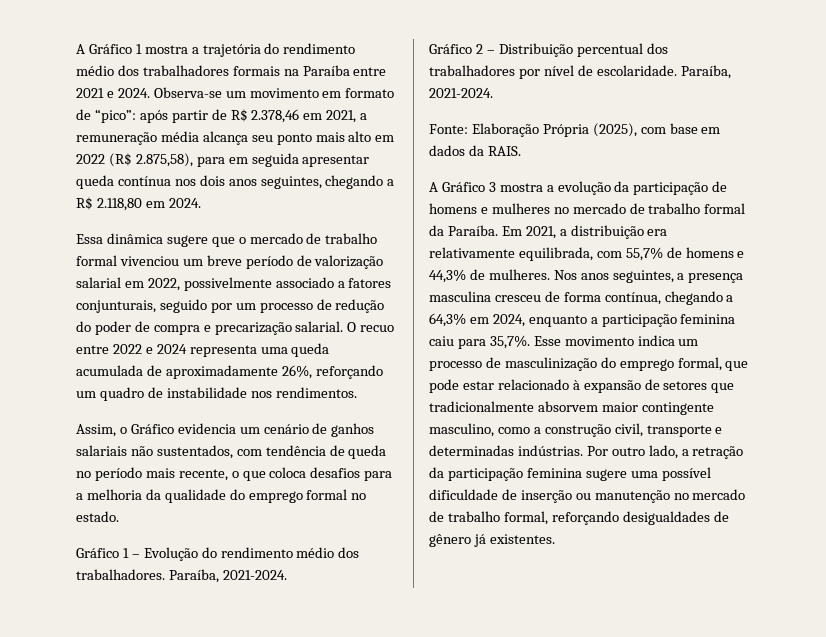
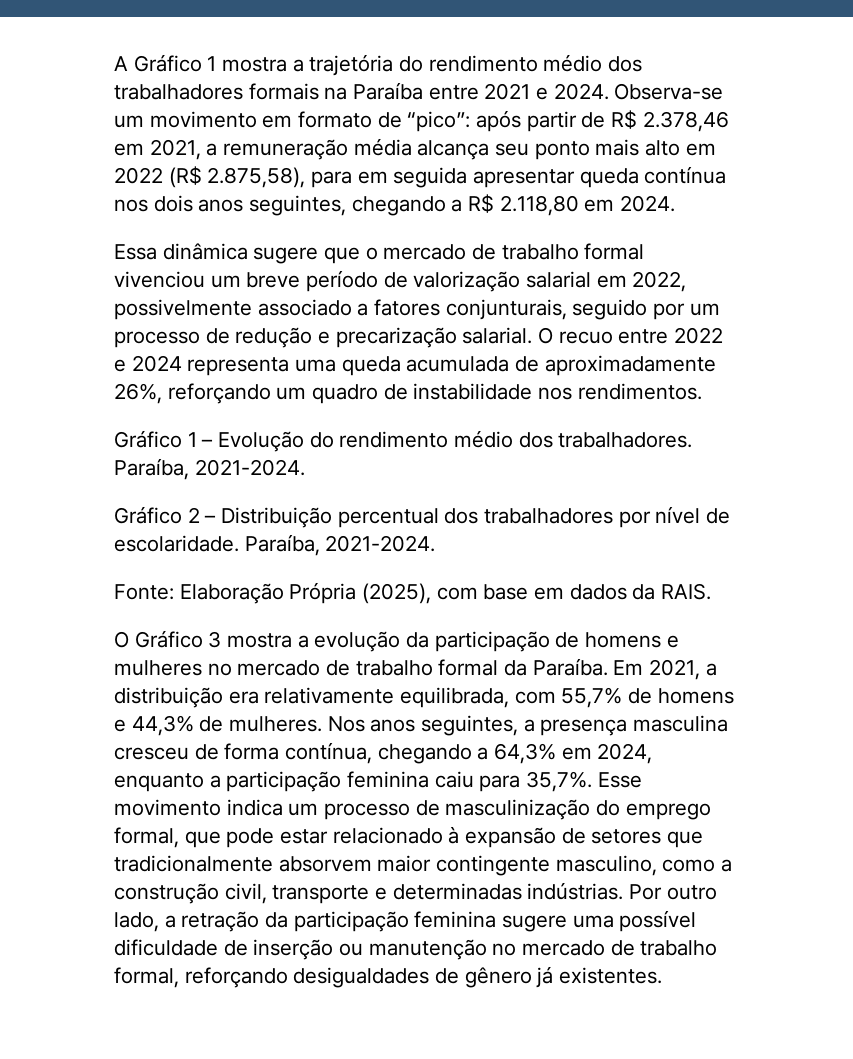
- Essa dinâmica sugere que o mercado de trabalho formal vivenciou um breve período de valorização salarial em 2022, possivelmente associado a fatores conjunturais, seguido por um processo de redução do poder de compra e precarização salarial.
+ Essa dinâmica sugere que o mercado de trabalho formal vivenciou um breve período de valorização salarial em 2022, possivelmente associado a fatores conjunturais, seguido por um processo de redução e precarização salarial.
- Assim, o Gráfico evidencia um cenário de ganhos salariais não sustentados, com tendência de queda no período mais recente, o que coloca desafios para a melhoria da qualidade do emprego formal no estado.
- A Gráfico 3 mostra a evolução da participação de homens e mulheres no mercado de trabalho formal da Paraíba.
+ O Gráfico 3 mostra a evolução da participação de homens e mulheres no mercado de trabalho formal da Paraíba.

